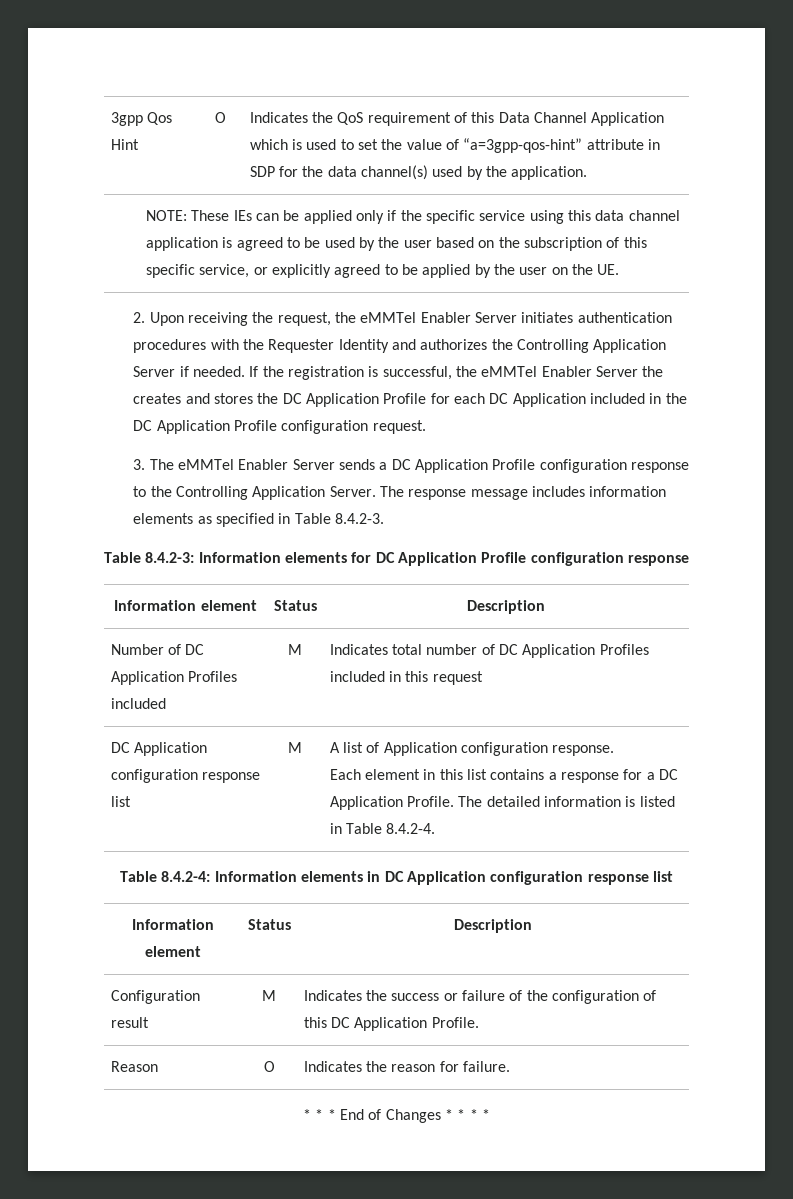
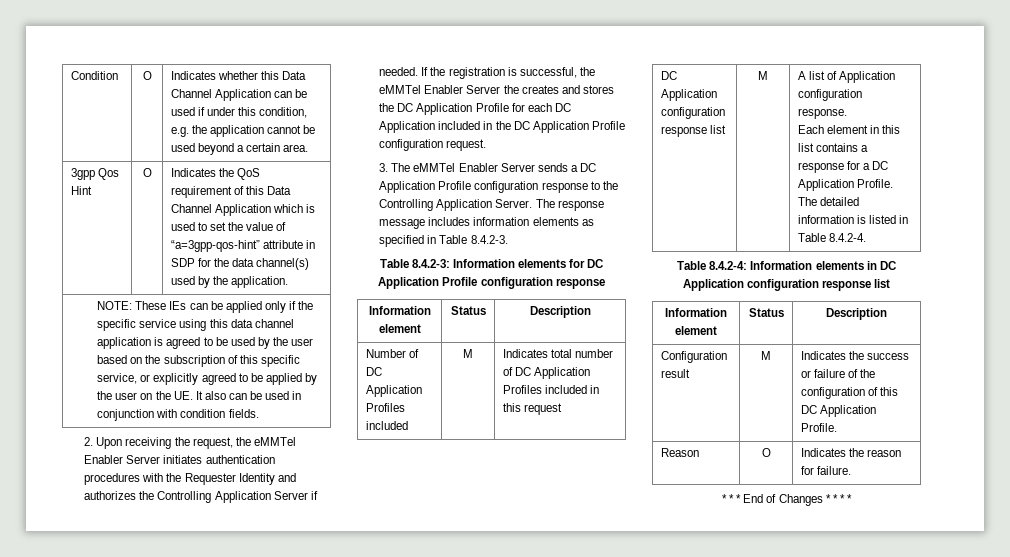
+ Condition | O | Indicates whether this Data Channel Application can be used if under this condition, e.g. the application cannot be used beyond a certain area.
- NOTE: These IEs can be applied only if the specific service using this data channel application is agreed to be used by the user based on the subscription of this specific service, or explicitly agreed to be applied by the user on the UE.
+ NOTE: These IEs can be applied only if the specific service using this data channel application is agreed to be used by the user based on the subscription of this specific service, or explicitly agreed to be applied by the user on the UE. It also can be used in conjunction with condition fields.

